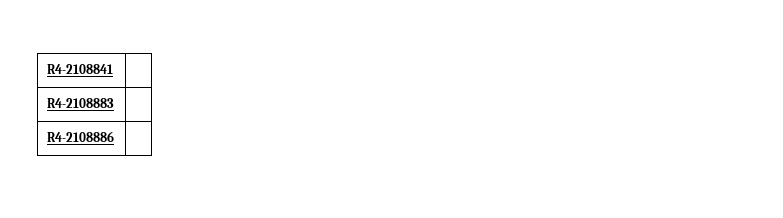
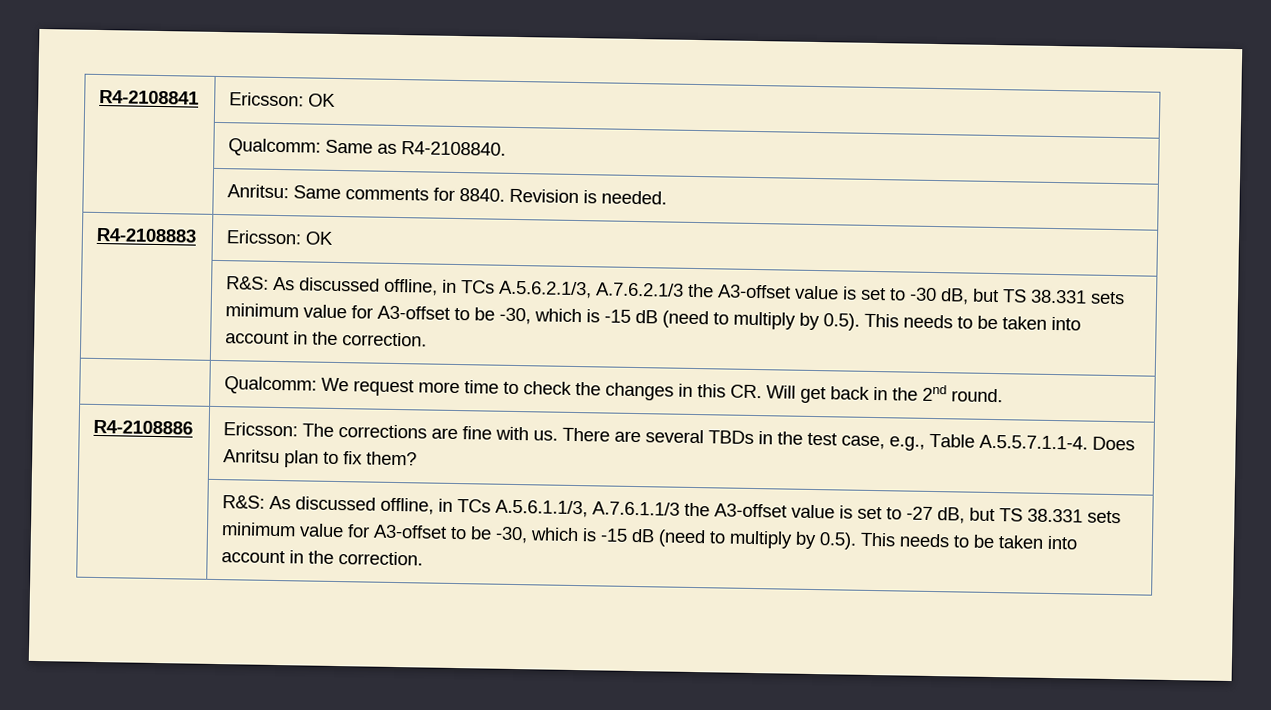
- R4-2108841 |
- R4-2108883 |
- R4-2108886 |
+ R4-2108841 | Ericsson: OK
+ | Qualcomm: Same as R4-2108840.
+ | Anritsu: Same comments for 8840. Revision is needed.
+ R4-2108883 | Ericsson: OK
+ | R&S: As discussed offline, in TCs A.5.6.2.1/3, A.7.6.2.1/3 the A3-offset value is set to -30 dB, but TS 38.331 sets minimum value for A3-offset to be -30, which is -15 dB (need to multiply by 0.5). This needs to be taken into account in the correction.
+ | Qualcomm: We request more time to check the changes in this CR. Will get back in the 2nd round.
+ R4-2108886 | Ericsson: The corrections are fine with us. There are several TBDs in the test case, e.g., Table A.5.5.7.1.1-4. Does Anritsu plan to fix them?
+ | R&S: As discussed offline, in TCs A.5.6.1.1/3, A.7.6.1.1/3 the A3-offset value is set to -27 dB, but TS 38.331 sets minimum value for A3-offset to be -30, which is -15 dB (need to multiply by 0.5). This needs to be taken into account in the correction.

